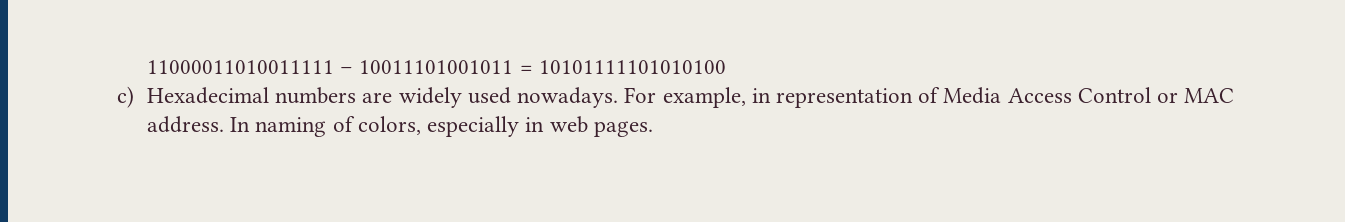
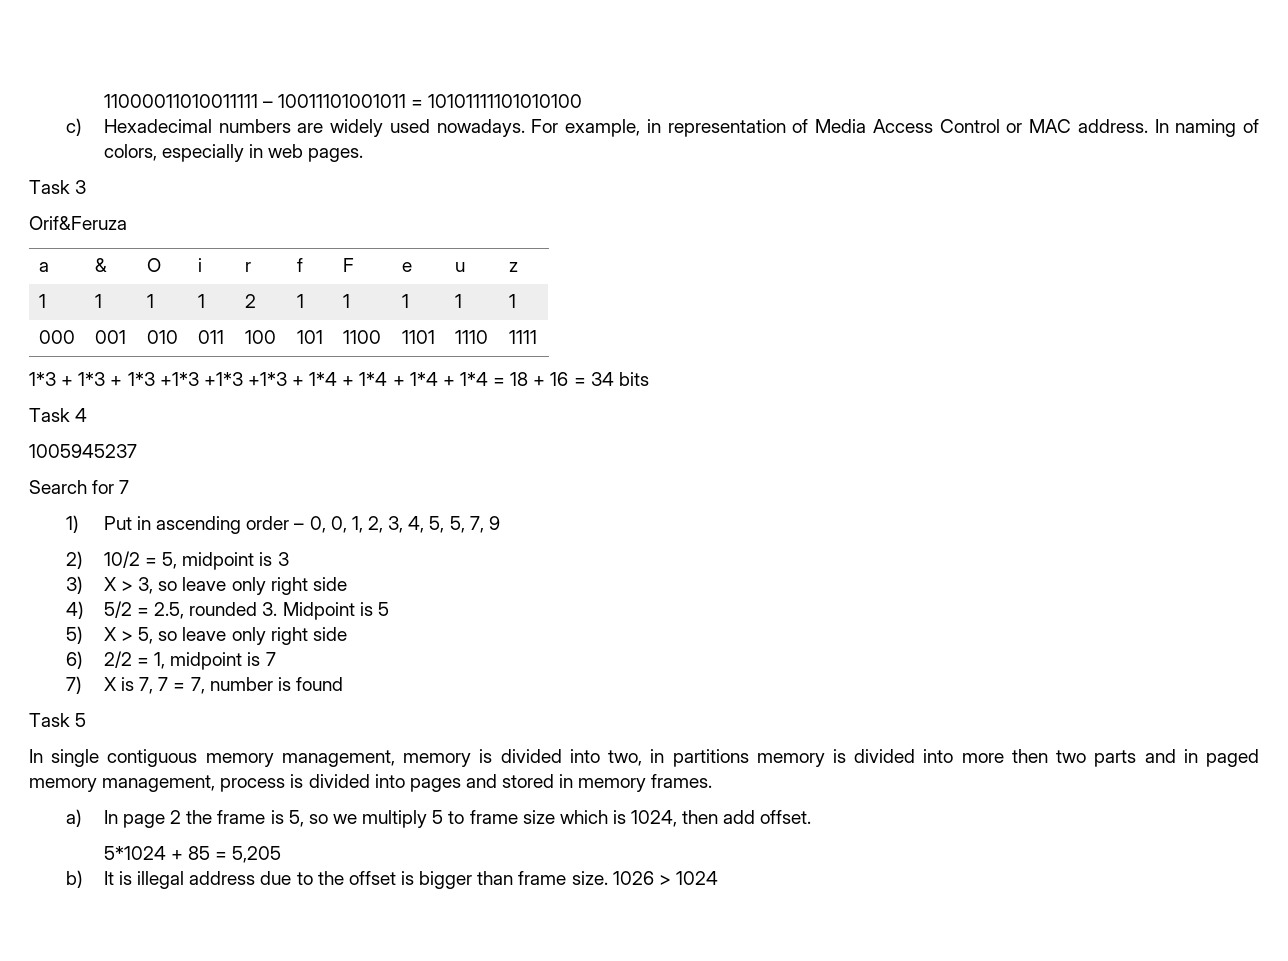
+ Task 3
+ Orif&Feruza
+ a | & | O | i | r | f | F | e | u | z
+ 1 | 1 | 1 | 1 | 2 | 1 | 1 | 1 | 1 | 1
+ 000 | 001 | 010 | 011 | 100 | 101 | 1100 | 1101 | 1110 | 1111
+ 1*3 + 1*3 + 1*3 +1*3 +1*3 +1*3 + 1*4 + 1*4 + 1*4 + 1*4 = 18 + 16 = 34 bits
+ Task 4
+ 1005945237
+ Search for 7
+ 1) Put in ascending order – 0, 0, 1, 2, 3, 4, 5, 5, 7, 9
+ 2) 10/2 = 5, midpoint is 3
+ 3) X > 3, so leave only right side
+ 4) 5/2 = 2.5, rounded 3. Midpoint is 5
+ 5) X > 5, so leave only right side
+ 6) 2/2 = 1, midpoint is 7
+ 7) X is 7, 7 = 7, number is found
+ Task 5
+ In single contiguous memory management, memory is divided into two, in partitions memory is divided into more then two parts and in paged memory management, process is divided into pages and stored in memory frames.
+ a) In page 2 the frame is 5, so we multiply 5 to frame size which is 1024, then add offset.
+ 5*1024 + 85 = 5,205
+ b) It is illegal address due to the offset is bigger than frame size. 1026 > 1024

